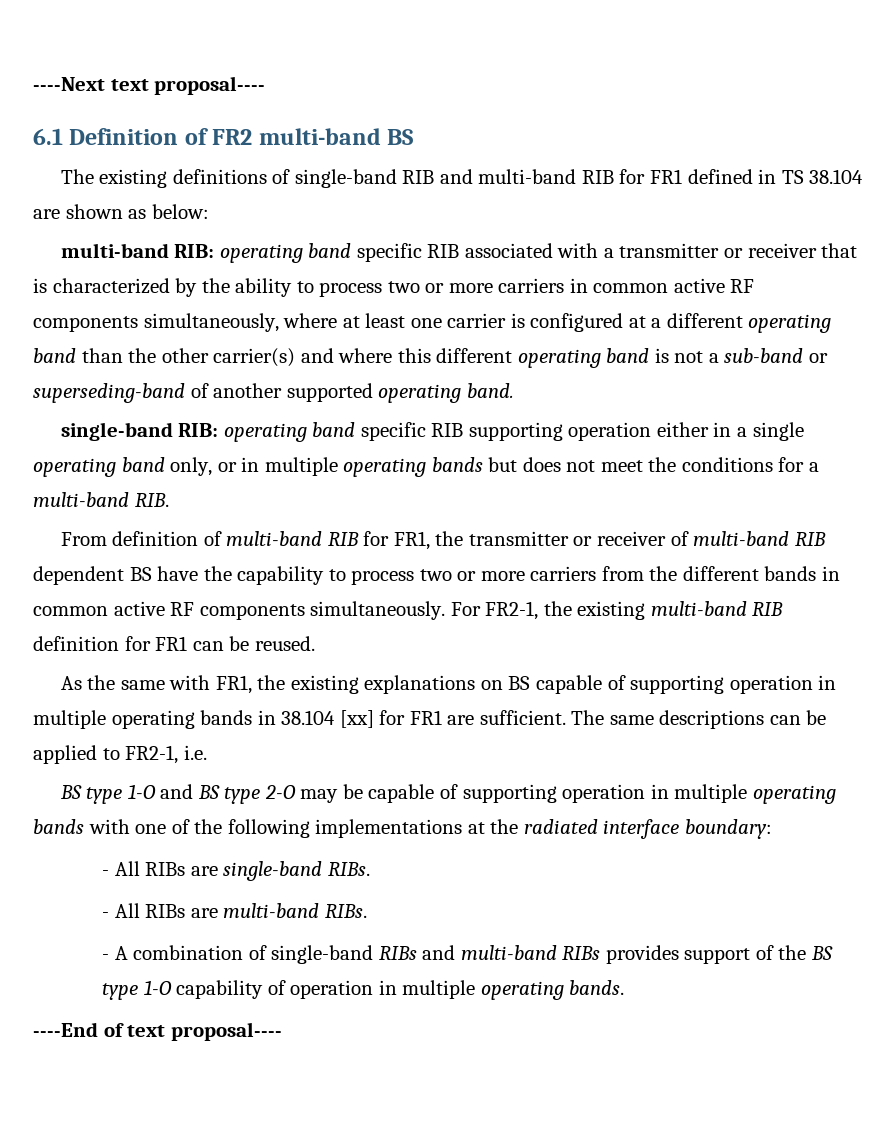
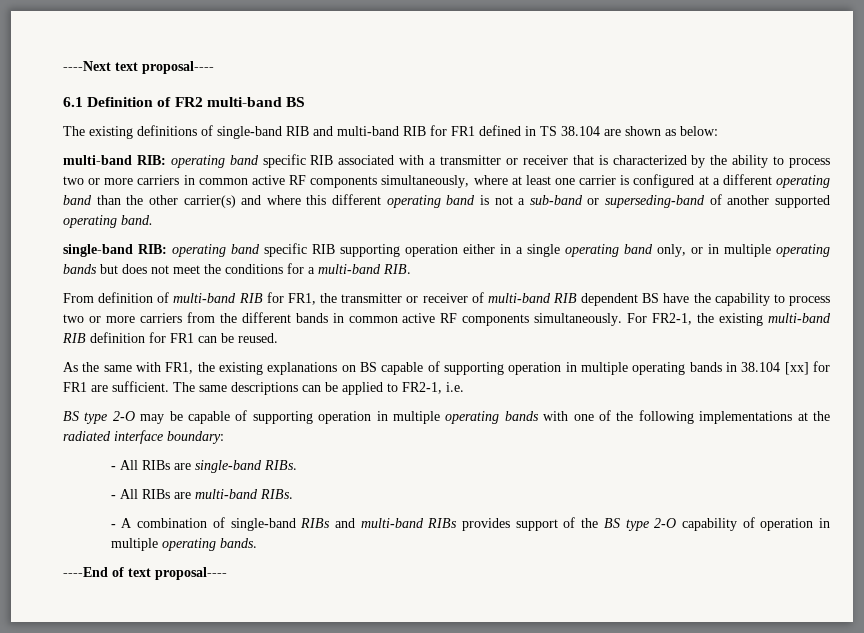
- BS type 1-O and BS type 2-O may be capable of supporting operation in multiple operating bands with one of the following implementations at the radiated interface boundary:
+ BS type 2-O may be capable of supporting operation in multiple operating bands with one of the following implementations at the radiated interface boundary:
- - A combination of single-band RIBs and multi-band RIBs provides support of the BS type 1-O capability of operation in multiple operating bands.
+ - A combination of single-band RIBs and multi-band RIBs provides support of the BS type 2-O capability of operation in multiple operating bands.

